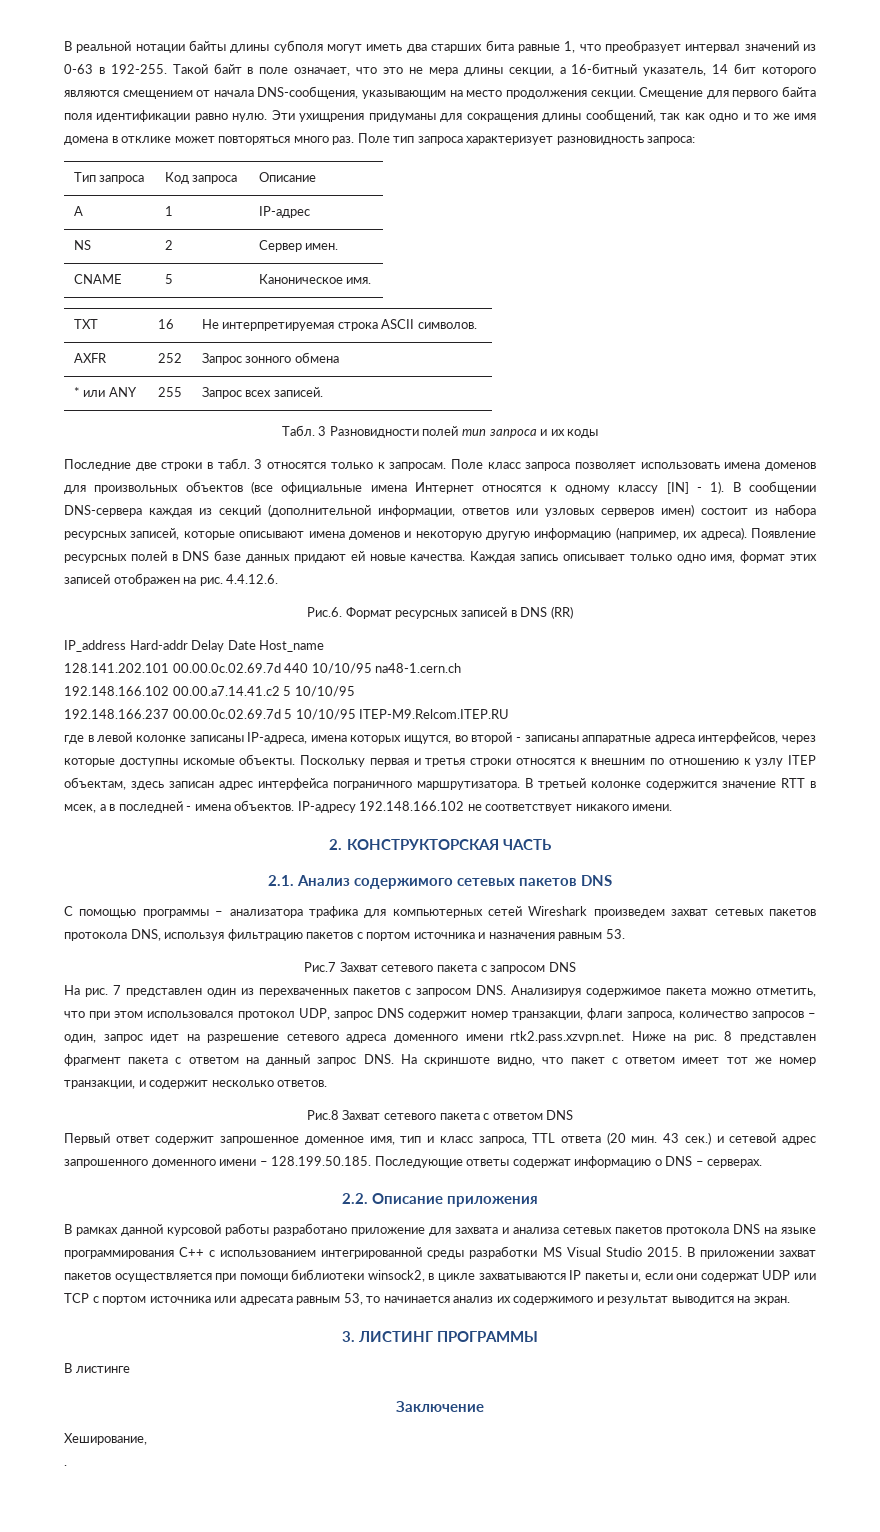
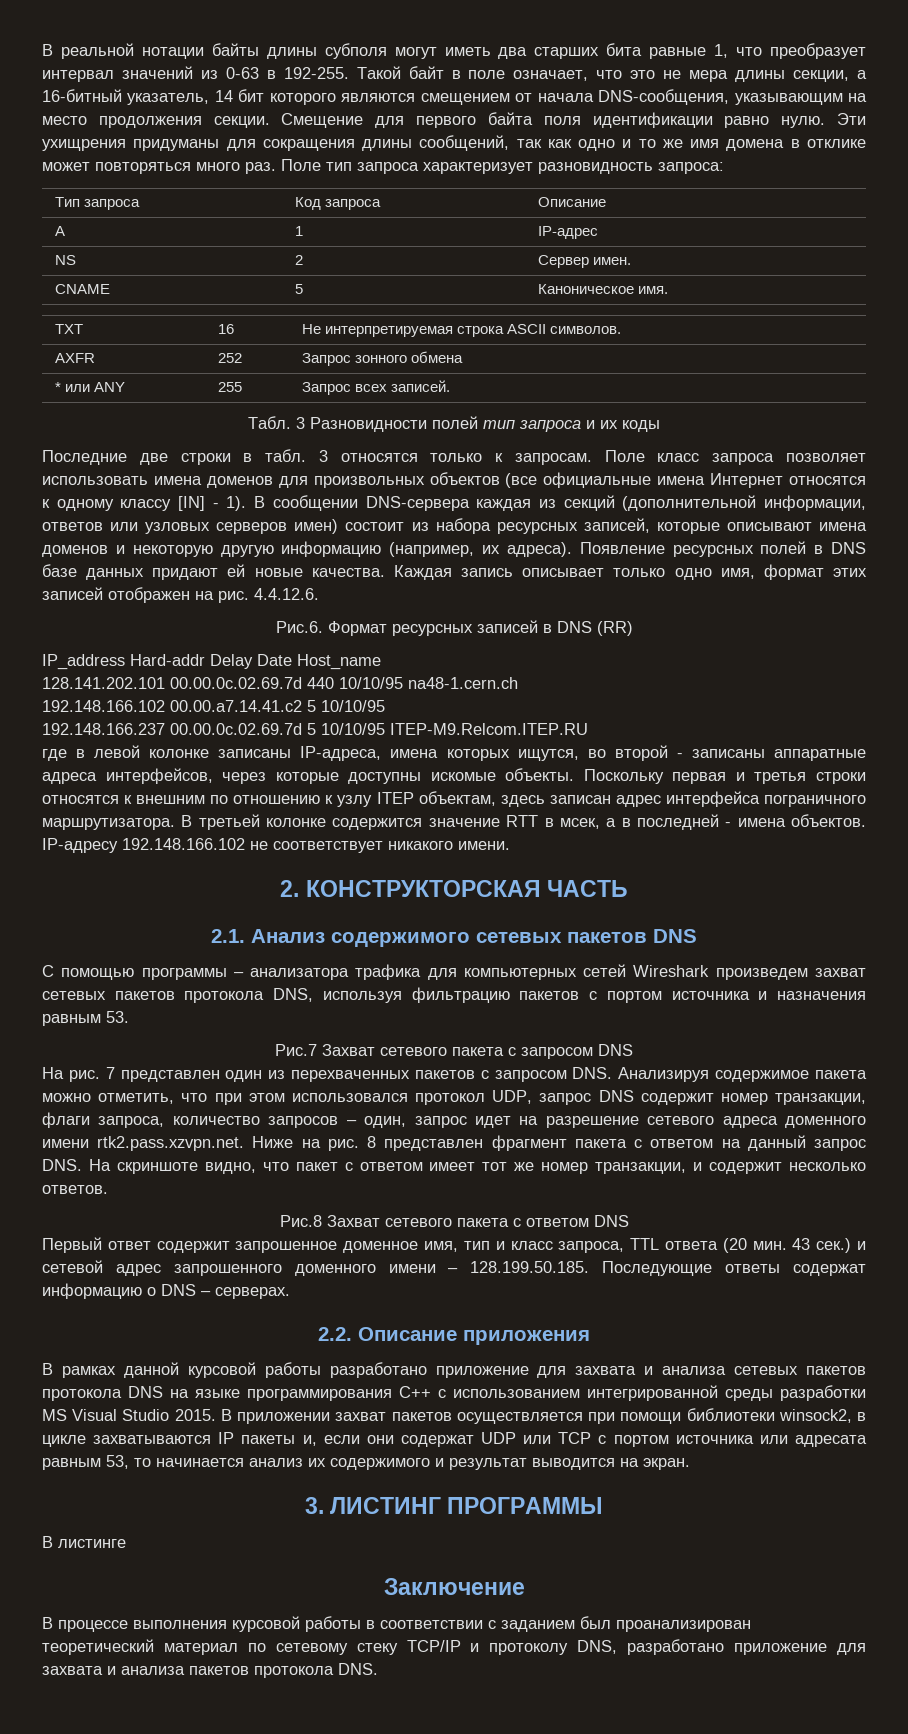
- Хеширование,
- .
+ В процессе выполнения курсовой работы в соответствии с заданием был проанализирован теоретический материал по сетевому стеку TCP/IP и протоколу DNS, разработано приложение для захвата и анализа пакетов протокола DNS.

